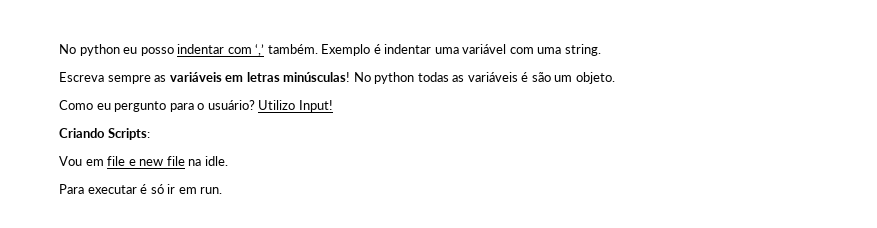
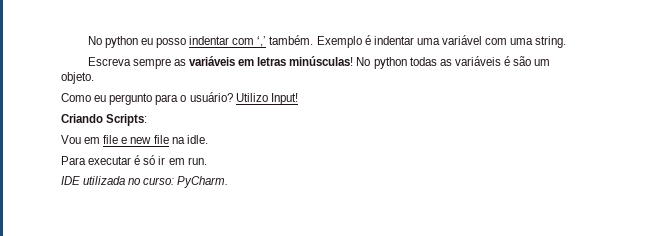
+ IDE utilizada no curso: PyCharm.

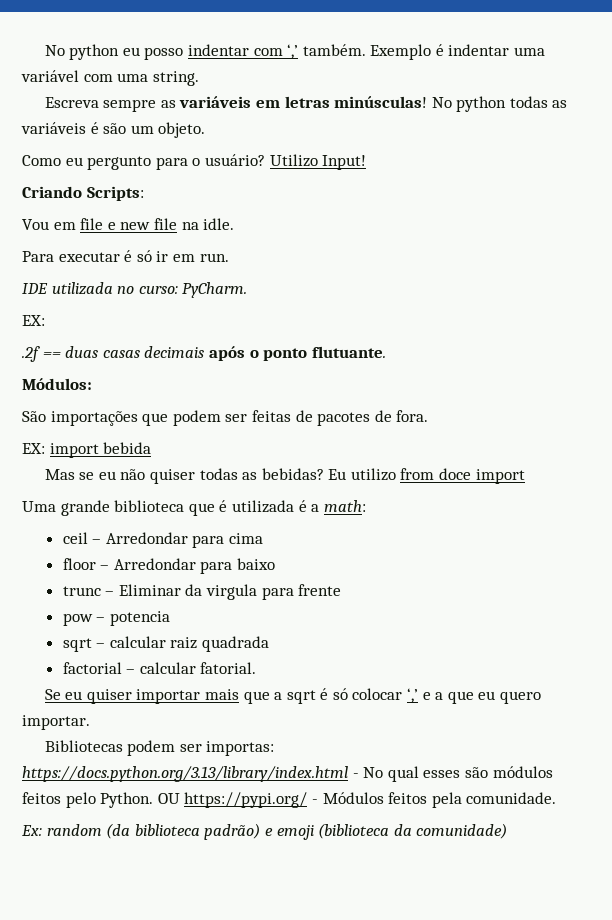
  IDE utilizada no curso: PyCharm.
+ EX:
+ .2f == duas casas decimais após o ponto flutuante.
+ Módulos:
+ São importações que podem ser feitas de pacotes de fora.
+ EX: import bebida
+ Mas se eu não quiser todas as bebidas? Eu utilizo from doce import
+ Uma grande biblioteca que é utilizada é a math:
+ ceil – Arredondar para cima
+ floor – Arredondar para baixo
+ trunc – Eliminar da virgula para frente
+ pow – potencia
+ sqrt – calcular raiz quadrada
+ factorial – calcular fatorial.
+ Se eu quiser importar mais que a sqrt é só colocar ‘,’ e a que eu quero importar.
+ Bibliotecas podem ser importas: https://docs.python.org/3.13/library/index.html - No qual esses são módulos feitos pelo Python. OU https://pypi.org/ - Módulos feitos pela comunidade.
+ Ex: random (da biblioteca padrão) e emoji (biblioteca da comunidade)

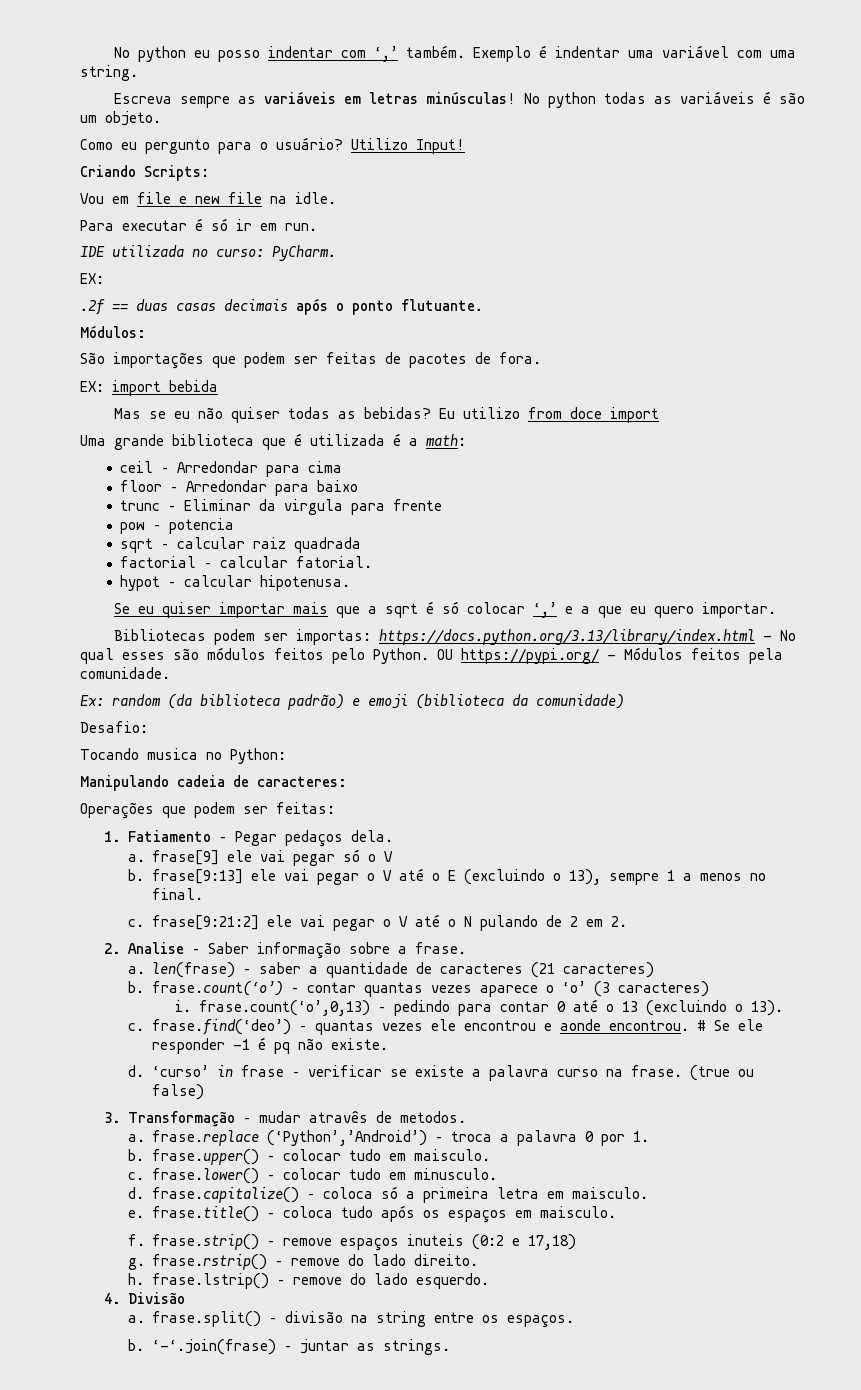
+ hypot – calcular hipotenusa.
+ Desafio:
+ Tocando musica no Python:
+ Manipulando cadeia de caracteres:
+ Operações que podem ser feitas:
+ 1. Fatiamento – Pegar pedaços dela.
+ a. frase[9] ele vai pegar só o V
+ b. frase[9:13] ele vai pegar o V até o E (excluindo o 13), sempre 1 a menos no final.
+ c. frase[9:21:2] ele vai pegar o V até o N pulando de 2 em 2.
+ 2. Analise – Saber informação sobre a frase.
+ a. len(frase) – saber a quantidade de caracteres (21 caracteres)
+ b. frase.count(‘o’) – contar quantas vezes aparece o ‘o’ (3 caracteres)
+ i. frase.count(‘o’,0,13) – pedindo para contar 0 até o 13 (excluindo o 13).
+ c. frase.find(‘deo’) – quantas vezes ele encontrou e aonde encontrou. # Se ele responder -1 é pq não existe.
+ d. ‘curso’ in frase – verificar se existe a palavra curso na frase. (true ou false)
+ 3. Transformação – mudar atravês de metodos.
+ a. frase.replace (‘Python’,’Android’) – troca a palavra 0 por 1.
+ b. frase.upper() – colocar tudo em maisculo.
+ c. frase.lower() – colocar tudo em minusculo.
+ d. frase.capitalize() – coloca só a primeira letra em maisculo.
+ e. frase.title() – coloca tudo após os espaços em maisculo.
+ f. frase.strip() – remove espaços inuteis (0:2 e 17,18)
+ g. frase.rstrip() – remove do lado direito.
+ h. frase.lstrip() – remove do lado esquerdo.
+ 4. Divisão
+ a. frase.split() – divisão na string entre os espaços.
+ b. ‘-‘.join(frase) – juntar as strings.

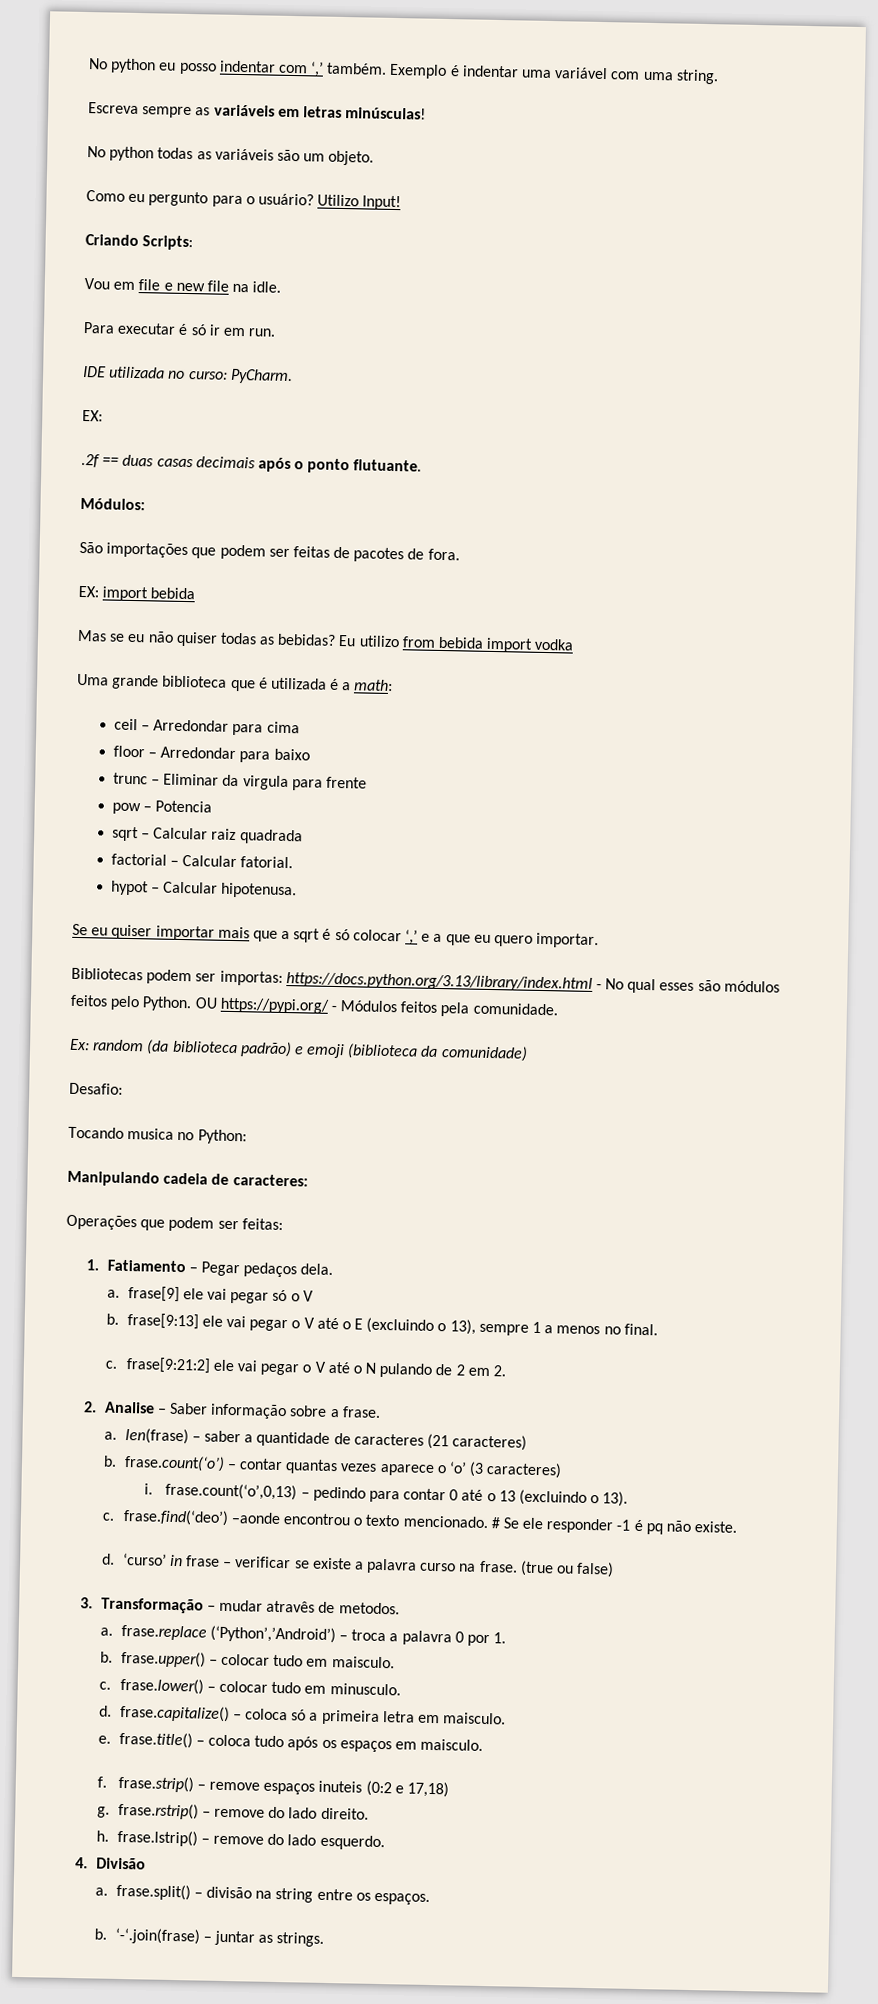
- Escreva sempre as variáveis em letras minúsculas! No python todas as variáveis é são um objeto.
+ Escreva sempre as variáveis em letras minúsculas!
+ No python todas as variáveis são um objeto.
- Eu utilizo from doce import
+ Eu utilizo from bebida import vodka
- pow – potencia
+ pow – Potencia
- sqrt – calcular raiz quadrada
+ sqrt – Calcular raiz quadrada
- factorial – calcular fatorial.
+ factorial – Calcular fatorial.
- hypot – calcular hipotenusa.
+ hypot – Calcular hipotenusa.
- c. frase.find(‘deo’) – quantas vezes ele encontrou e aonde encontrou.
+ c. frase.find(‘deo’) –aonde encontrou o texto mencionado.

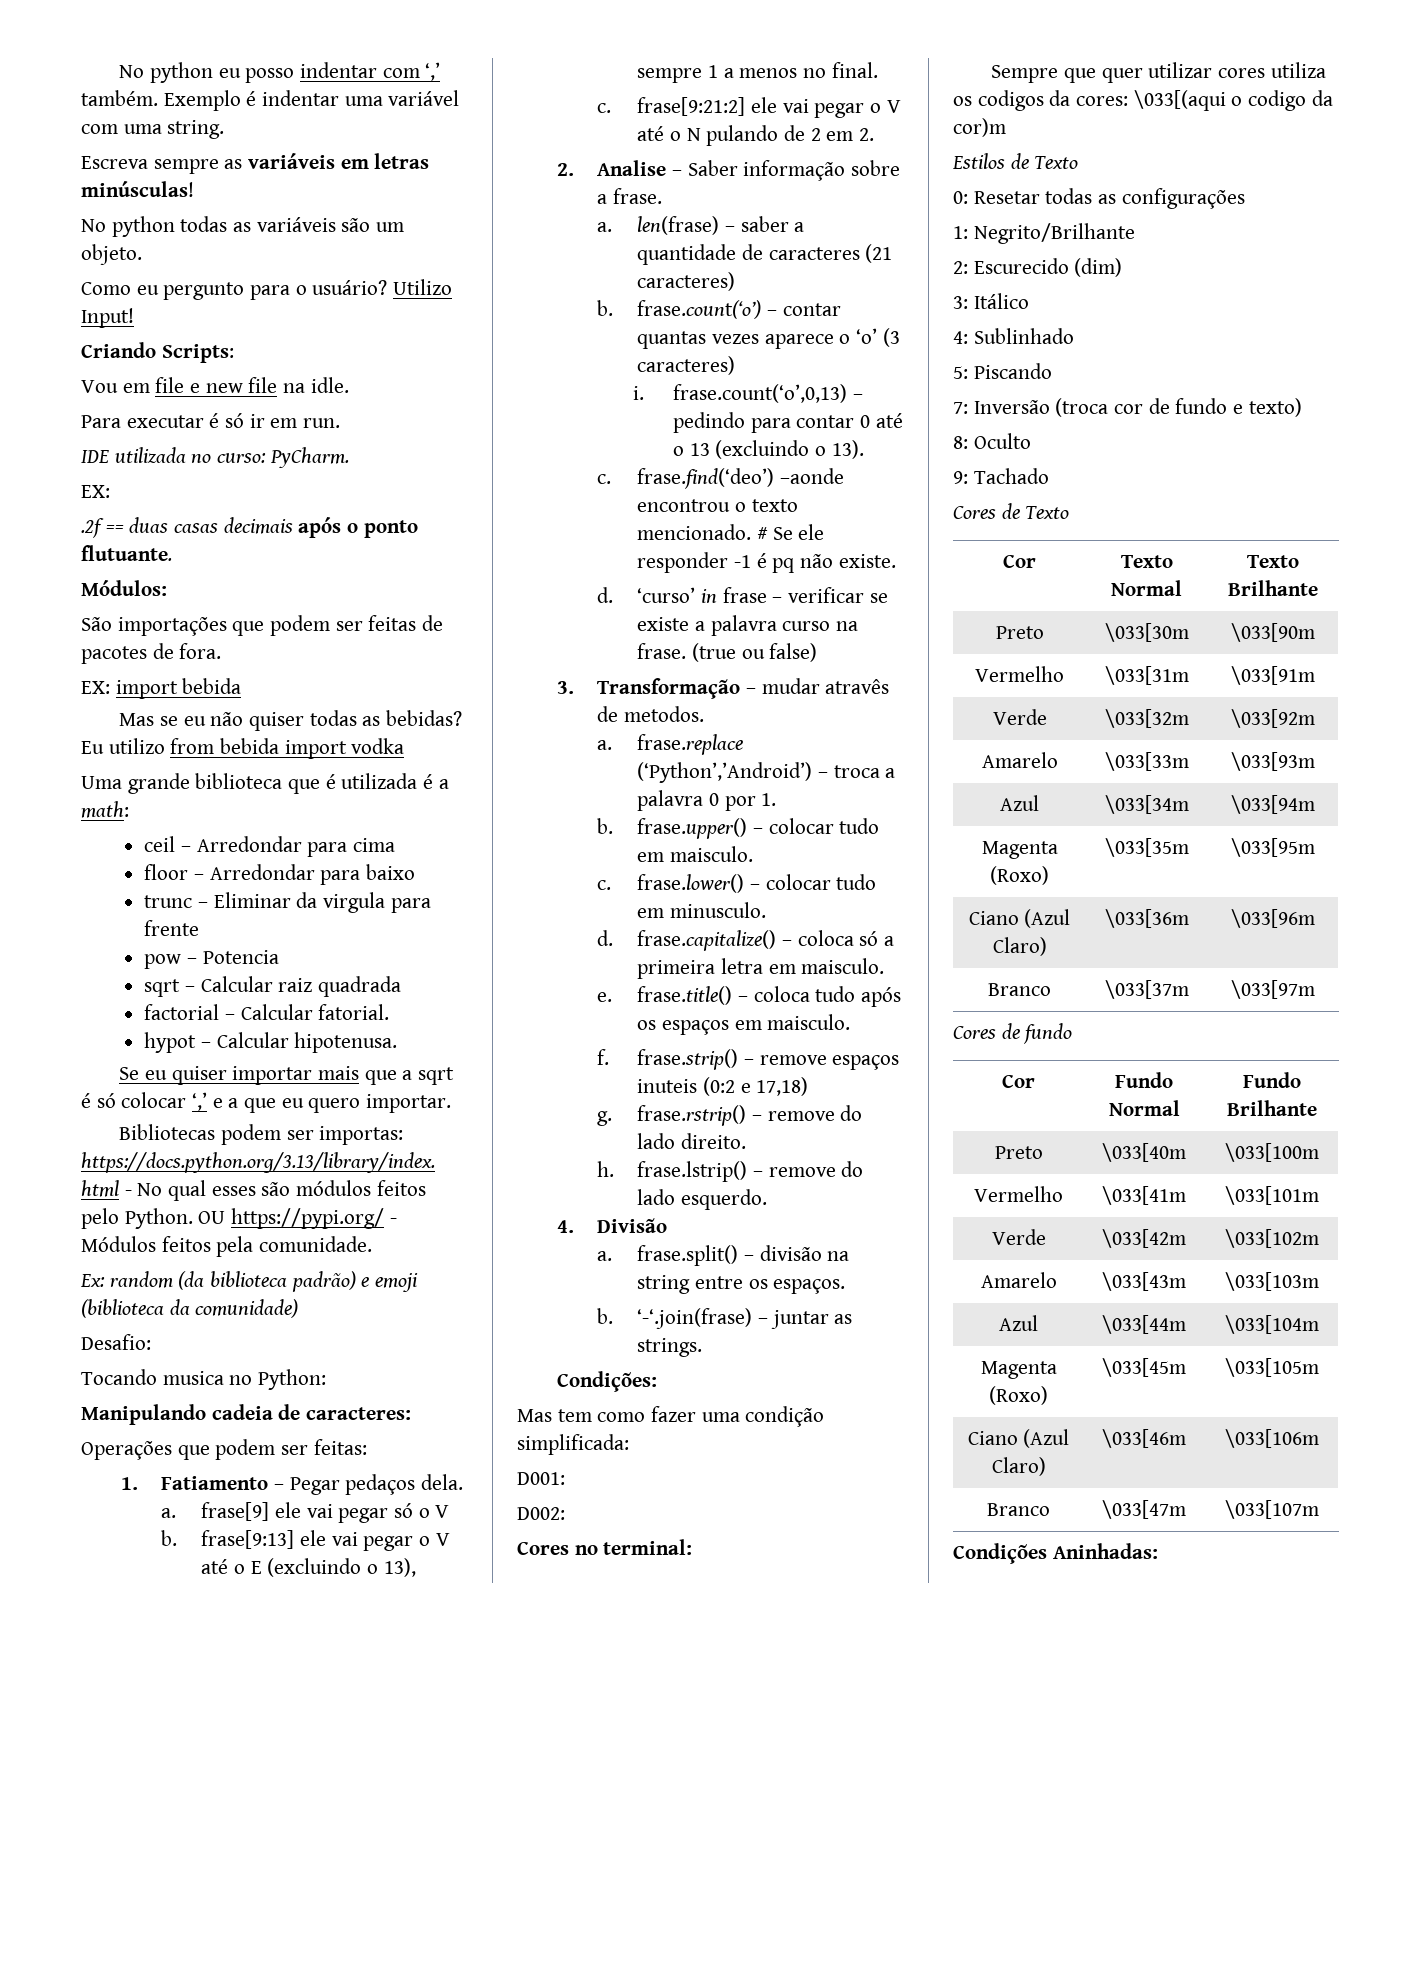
+ Condições:
+ Mas tem como fazer uma condição simplificada:
+ D001:
+ D002:
+ Cores no terminal:
+ Sempre que quer utilizar cores utiliza os codigos da cores: \033[(aqui o codigo da cor)m
+ Estilos de Texto
+ 0: Resetar todas as configurações
+ 1: Negrito/Brilhante
+ 2: Escurecido (dim)
+ 3: Itálico
+ 4: Sublinhado
+ 5: Piscando
+ 7: Inversão (troca cor de fundo e texto)
+ 8: Oculto
+ 9: Tachado
+ Cores de Texto
+ Cor | Texto Normal | Texto Brilhante
+ Preto | \033[30m | \033[90m
+ Vermelho | \033[31m | \033[91m
+ Verde | \033[32m | \033[92m
+ Amarelo | \033[33m | \033[93m
+ Azul | \033[34m | \033[94m
+ Magenta (Roxo) | \033[35m | \033[95m
+ Ciano (Azul Claro) | \033[36m | \033[96m
+ Branco | \033[37m | \033[97m
+ Cores de fundo
+ Cor | Fundo Normal | Fundo Brilhante
+ Preto | \033[40m | \033[100m
+ Vermelho | \033[41m | \033[101m
+ Verde | \033[42m | \033[102m
+ Amarelo | \033[43m | \033[103m
+ Azul | \033[44m | \033[104m
+ Magenta (Roxo) | \033[45m | \033[105m
+ Ciano (Azul Claro) | \033[46m | \033[106m
+ Branco | \033[47m | \033[107m
+ Condições Aninhadas:

